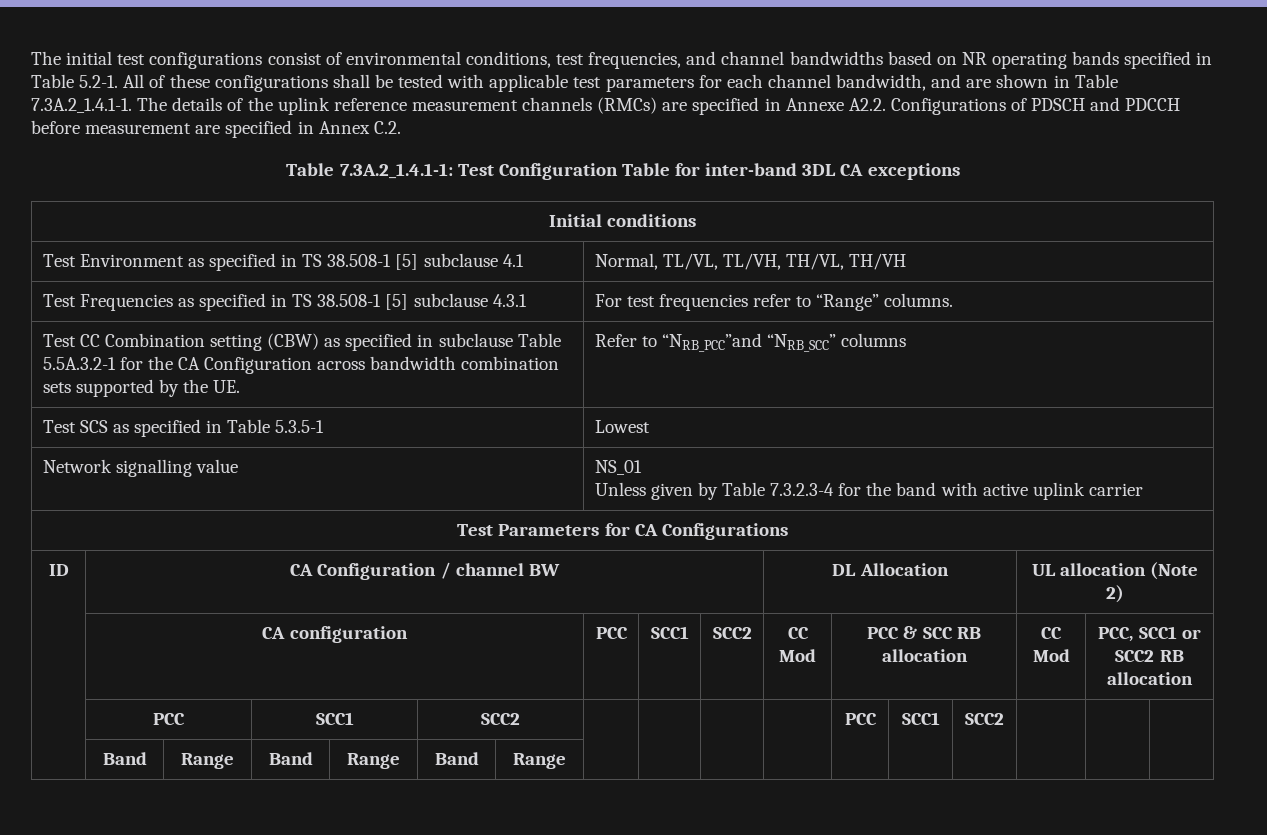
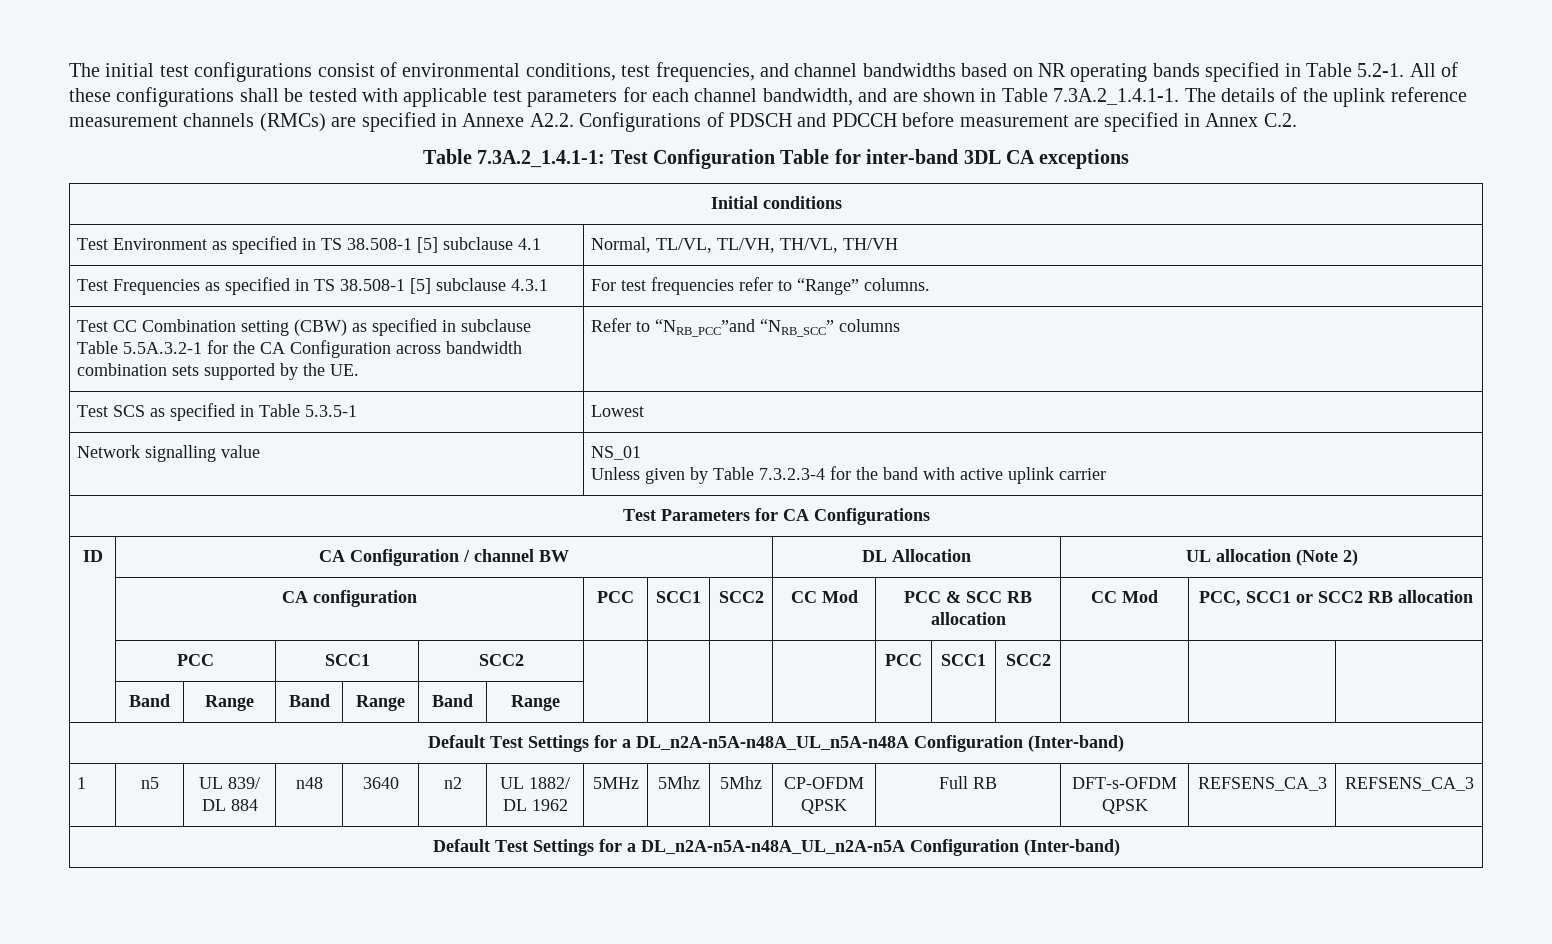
+ Default Test Settings for a DL_n2A-n5A-n48A_UL_n5A-n48A Configuration (Inter-band)
+ 1 | n5 | UL 839/ DL 884 | n48 | 3640 | n2 | UL 1882/ DL 1962 | 5MHz | 5Mhz | 5Mhz | CP-OFDM QPSK | Full RB | DFT-s-OFDM QPSK | REFSENS_CA_3 | REFSENS_CA_3
+ Default Test Settings for a DL_n2A-n5A-n48A_UL_n2A-n5A Configuration (Inter-band)

